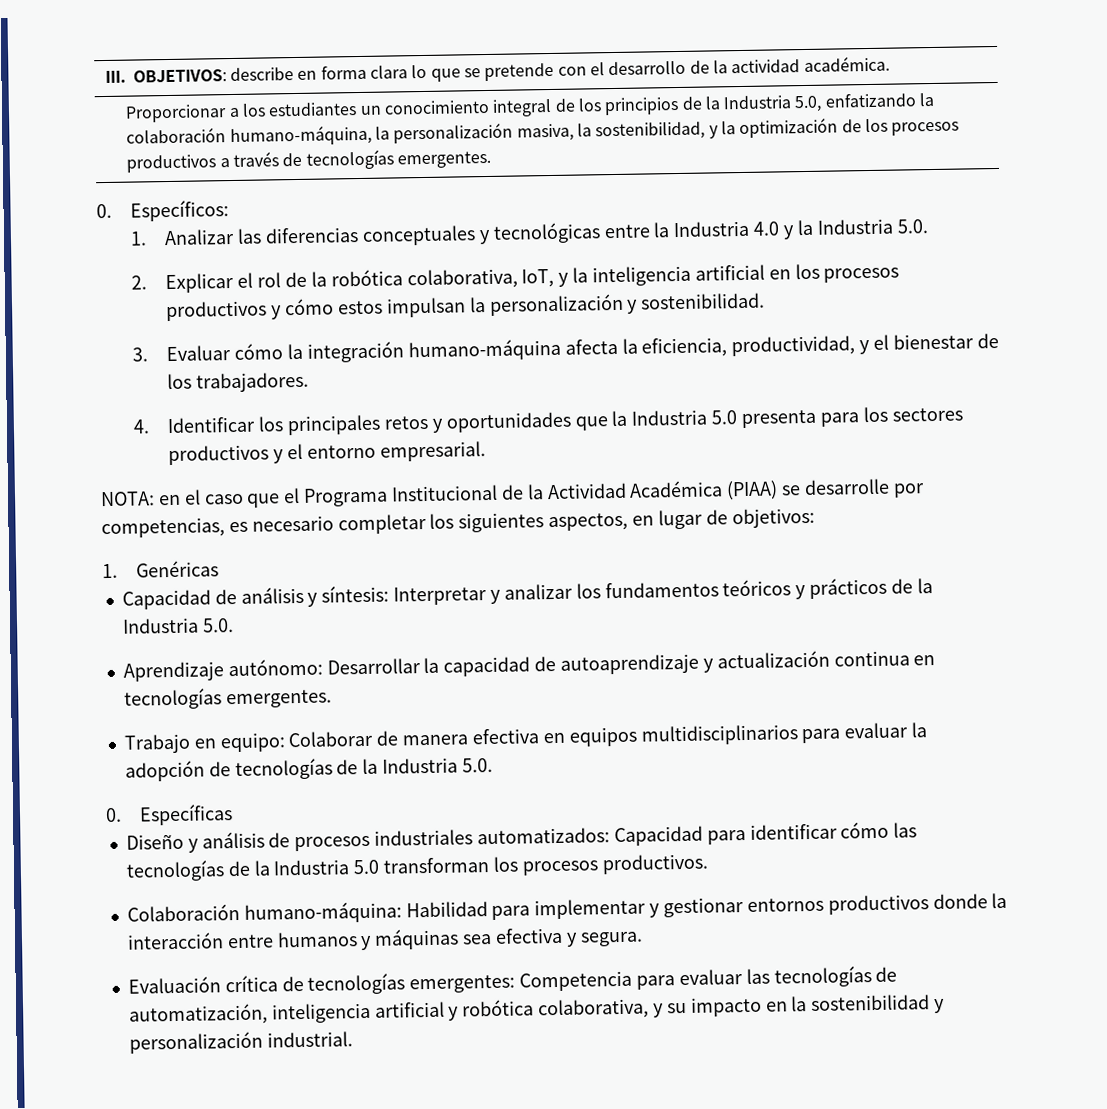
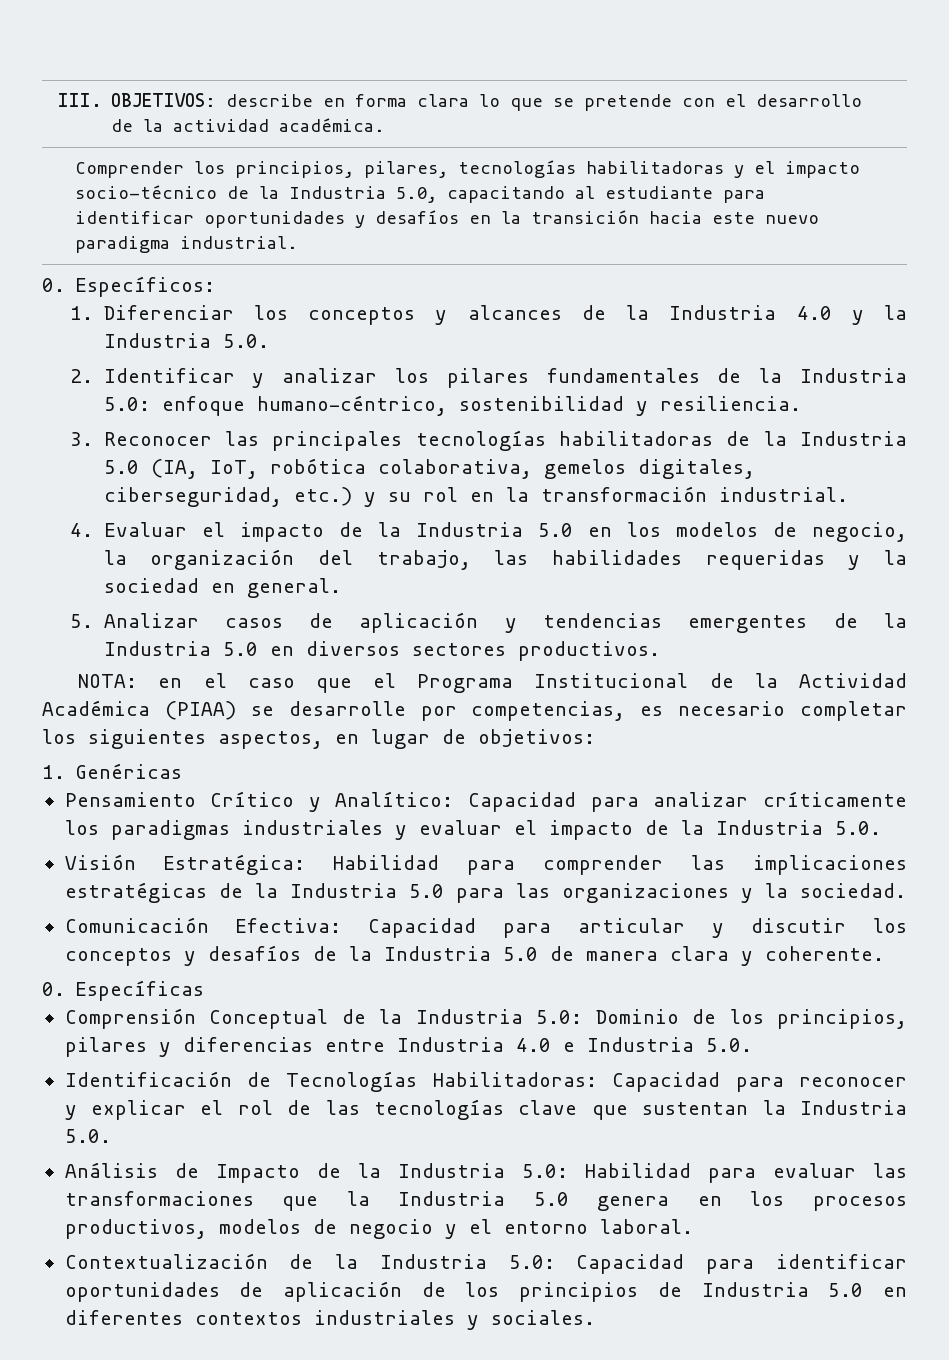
- Proporcionar a los estudiantes un conocimiento integral de los principios de la Industria 5.0, enfatizando la colaboración humano-máquina, la personalización masiva, la sostenibilidad, y la optimización de los procesos productivos a través de tecnologías emergentes.
+ Comprender los principios, pilares, tecnologías habilitadoras y el impacto socio-técnico de la Industria 5.0, capacitando al estudiante para identificar oportunidades y desafíos en la transición hacia este nuevo paradigma industrial.
  0. Específicos:
- 1. Analizar las diferencias conceptuales y tecnológicas entre la Industria 4.0 y la Industria 5.0.
+ 1. Diferenciar los conceptos y alcances de la Industria 4.0 y la Industria 5.0.
- 2. Explicar el rol de la robótica colaborativa, IoT, y la inteligencia artificial en los procesos productivos y cómo estos impulsan la personalización y sostenibilidad.
- 3. Evaluar cómo la integración humano-máquina afecta la eficiencia, productividad, y el bienestar de los trabajadores.
- 4. Identificar los principales retos y oportunidades que la Industria 5.0 presenta para los sectores productivos y el entorno empresarial.
+ 2. Identificar y analizar los pilares fundamentales de la Industria 5.0: enfoque humano-céntrico, sostenibilidad y resiliencia.
+ 3. Reconocer las principales tecnologías habilitadoras de la Industria 5.0 (IA, IoT, robótica colaborativa, gemelos digitales, ciberseguridad, etc.) y su rol en la transformación industrial.
+ 4. Evaluar el impacto de la Industria 5.0 en los modelos de negocio, la organización del trabajo, las habilidades requeridas y la sociedad en general.
+ 5. Analizar casos de aplicación y tendencias emergentes de la Industria 5.0 en diversos sectores productivos.
- Capacidad de análisis y síntesis: Interpretar y analizar los fundamentos teóricos y prácticos de la Industria 5.0.
- Aprendizaje autónomo: Desarrollar la capacidad de autoaprendizaje y actualización continua en tecnologías emergentes.
- Trabajo en equipo: Colaborar de manera efectiva en equipos multidisciplinarios para evaluar la adopción de tecnologías de la Industria 5.0.
+ Pensamiento Crítico y Analítico: Capacidad para analizar críticamente los paradigmas industriales y evaluar el impacto de la Industria 5.0.
+ Visión Estratégica: Habilidad para comprender las implicaciones estratégicas de la Industria 5.0 para las organizaciones y la sociedad.
+ Comunicación Efectiva: Capacidad para articular y discutir los conceptos y desafíos de la Industria 5.0 de manera clara y coherente.
  0. Específicas
- Diseño y análisis de procesos industriales automatizados: Capacidad para identificar cómo las tecnologías de la Industria 5.0 transforman los procesos productivos.
- Colaboración humano-máquina: Habilidad para implementar y gestionar entornos productivos donde la interacción entre humanos y máquinas sea efectiva y segura.
- Evaluación crítica de tecnologías emergentes: Competencia para evaluar las tecnologías de automatización, inteligencia artificial y robótica colaborativa, y su impacto en la sostenibilidad y personalización industrial.
+ Comprensión Conceptual de la Industria 5.0: Dominio de los principios, pilares y diferencias entre Industria 4.0 e Industria 5.0.
+ Identificación de Tecnologías Habilitadoras: Capacidad para reconocer y explicar el rol de las tecnologías clave que sustentan la Industria 5.0.
+ Análisis de Impacto de la Industria 5.0: Habilidad para evaluar las transformaciones que la Industria 5.0 genera en los procesos productivos, modelos de negocio y el entorno laboral.
+ Contextualización de la Industria 5.0: Capacidad para identificar oportunidades de aplicación de los principios de Industria 5.0 en diferentes contextos industriales y sociales.

